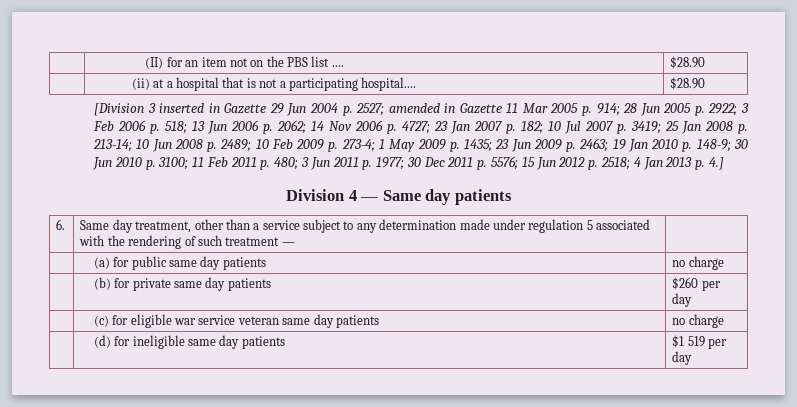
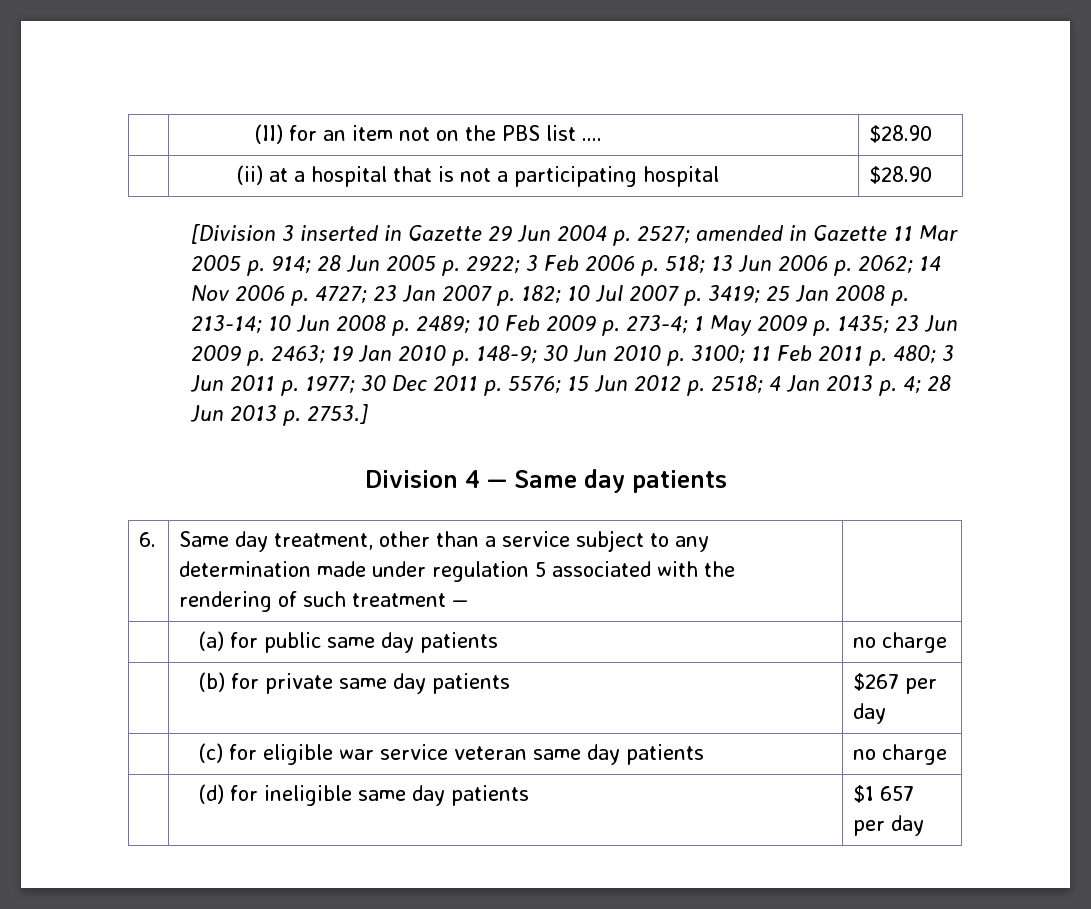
- | (ii) at a hospital that is not a participating hospital.... | $28.90
+ | (ii) at a hospital that is not a participating hospital | $28.90
- 4 Jan 2013 p. 4.]
+ 4 Jan 2013 p. 4; 28 Jun 2013 p. 2753.]
- | (b) for private same day patients | $260 per day
+ | (b) for private same day patients | $267 per day
- | (d) for ineligible same day patients | $1 519 per day
+ | (d) for ineligible same day patients | $1 657 per day

